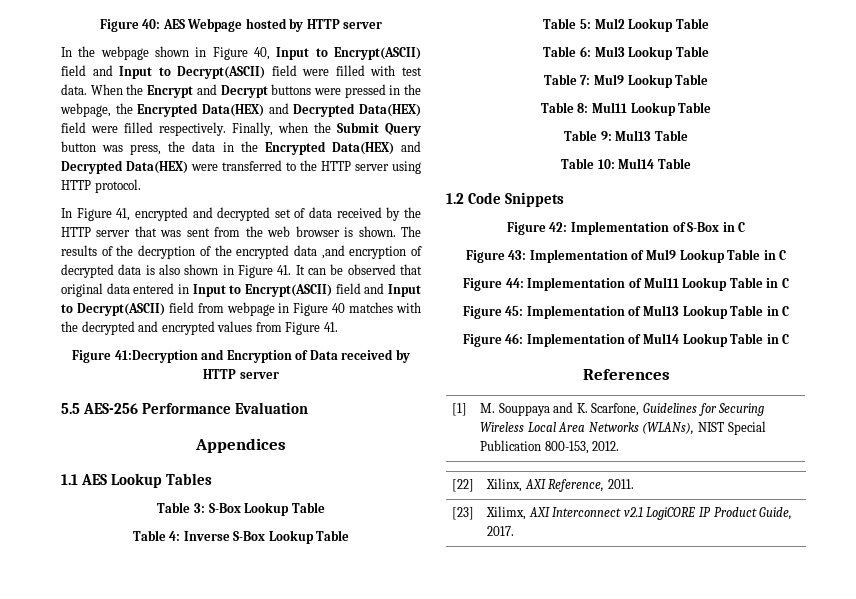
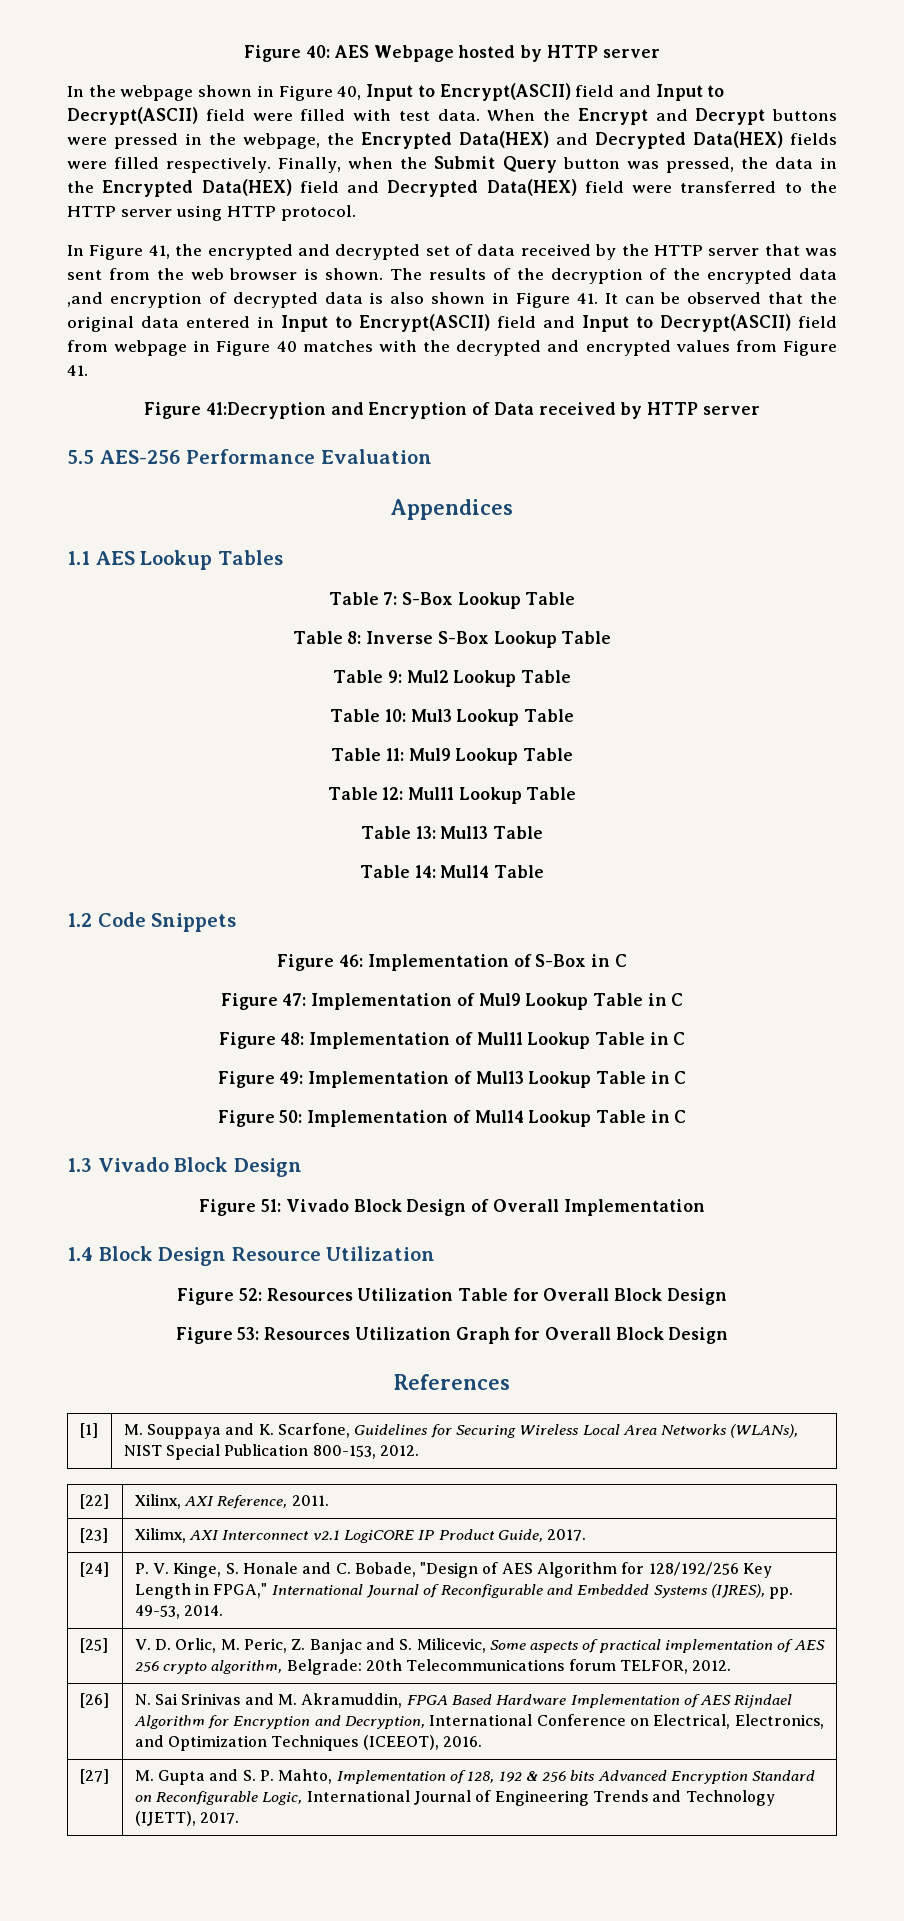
- When the Encrypt and Decrypt buttons were pressed in the webpage, the Encrypted Data(HEX) and Decrypted Data(HEX) field were filled respectively.
+ When the Encrypt and Decrypt buttons were pressed in the webpage, the Encrypted Data(HEX) and Decrypted Data(HEX) fields were filled respectively.
- Finally, when the Submit Query button was press, the data in the Encrypted Data(HEX) and Decrypted Data(HEX) were transferred to the HTTP server using HTTP protocol.
+ Finally, when the Submit Query button was pressed, the data in the Encrypted Data(HEX) field and Decrypted Data(HEX) field were transferred to the HTTP server using HTTP protocol.
- In Figure 41, encrypted and decrypted set of data received by the HTTP server that was sent from the web browser is shown.
+ In Figure 41, the encrypted and decrypted set of data received by the HTTP server that was sent from the web browser is shown.
- The results of the decryption of the encrypted data ,and encryption of decrypted data is also shown in Figure 41. It can be observed that original data entered in Input to Encrypt(ASCII) field and Input to Decrypt(ASCII) field from webpage in Figure 40 matches with the decrypted and encrypted values from Figure 41.
+ The results of the decryption of the encrypted data ,and encryption of decrypted data is also shown in Figure 41. It can be observed that the original data entered in Input to Encrypt(ASCII) field and Input to Decrypt(ASCII) field from webpage in Figure 40 matches with the decrypted and encrypted values from Figure 41.
- Table 3: S-Box Lookup Table
- Table 4: Inverse S-Box Lookup Table
+ Table 7: S-Box Lookup Table
+ Table 8: Inverse S-Box Lookup Table
- Table 5: Mul2 Lookup Table
+ Table 9: Mul2 Lookup Table
- Table 6: Mul3 Lookup Table
+ Table 10: Mul3 Lookup Table
- Table 7: Mul9 Lookup Table
+ Table 11: Mul9 Lookup Table
- Table 8: Mul11 Lookup Table
+ Table 12: Mul11 Lookup Table
- Table 9: Mul13 Table
+ Table 13: Mul13 Table
- Table 10: Mul14 Table
+ Table 14: Mul14 Table
- Figure 42: Implementation of S-Box in C
+ Figure 46: Implementation of S-Box in C
- Figure 43: Implementation of Mul9 Lookup Table in C
+ Figure 47: Implementation of Mul9 Lookup Table in C
- Figure 44: Implementation of Mul11 Lookup Table in C
+ Figure 48: Implementation of Mul11 Lookup Table in C
- Figure 45: Implementation of Mul13 Lookup Table in C
+ Figure 49: Implementation of Mul13 Lookup Table in C
- Figure 46: Implementation of Mul14 Lookup Table in C
+ Figure 50: Implementation of Mul14 Lookup Table in C
+ 1.3 Vivado Block Design
+ Figure 51: Vivado Block Design of Overall Implementation
+ 1.4 Block Design Resource Utilization
+ Figure 52: Resources Utilization Table for Overall Block Design
+ Figure 53: Resources Utilization Graph for Overall Block Design
+ [24] | P. V. Kinge, S. Honale and C. Bobade, "Design of AES Algorithm for 128/192/256 Key Length in FPGA," International Journal of Reconfigurable and Embedded Systems (IJRES), pp. 49-53, 2014.
+ [25] | V. D. Orlic, M. Peric, Z. Banjac and S. Milicevic, Some aspects of practical implementation of AES 256 crypto algorithm, Belgrade: 20th Telecommunications forum TELFOR, 2012.
+ [26] | N. Sai Srinivas and M. Akramuddin, FPGA Based Hardware Implementation of AES Rijndael Algorithm for Encryption and Decryption, International Conference on Electrical, Electronics, and Optimization Techniques (ICEEOT), 2016.
+ [27] | M. Gupta and S. P. Mahto, Implementation of 128, 192 & 256 bits Advanced Encryption Standard on Reconfigurable Logic, International Journal of Engineering Trends and Technology (IJETT), 2017.

